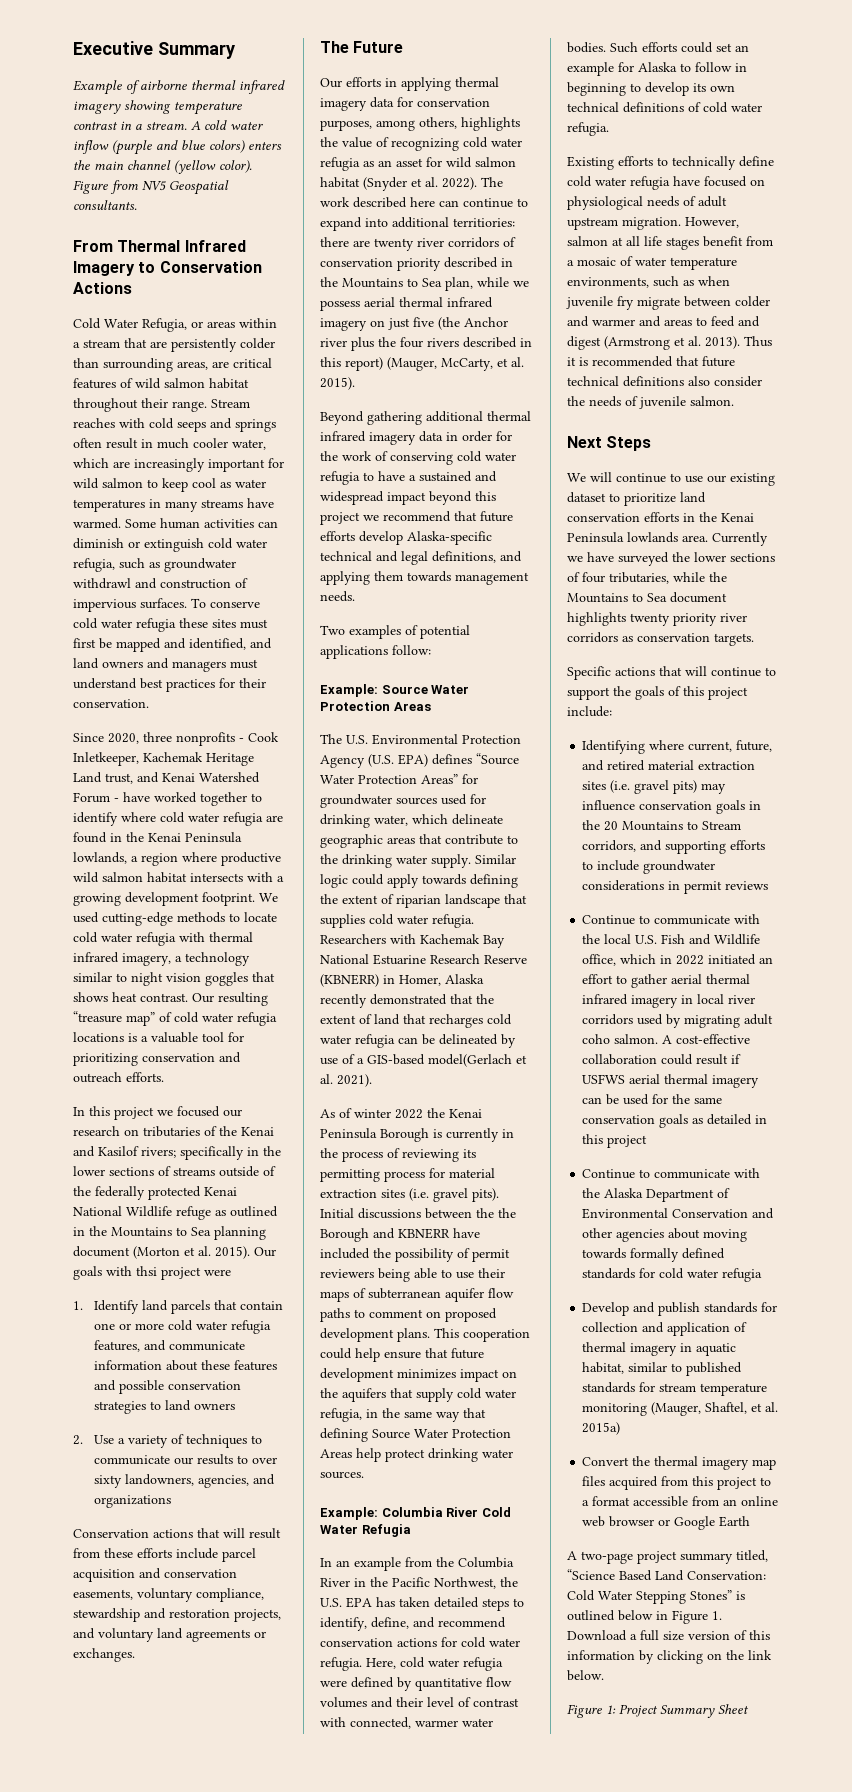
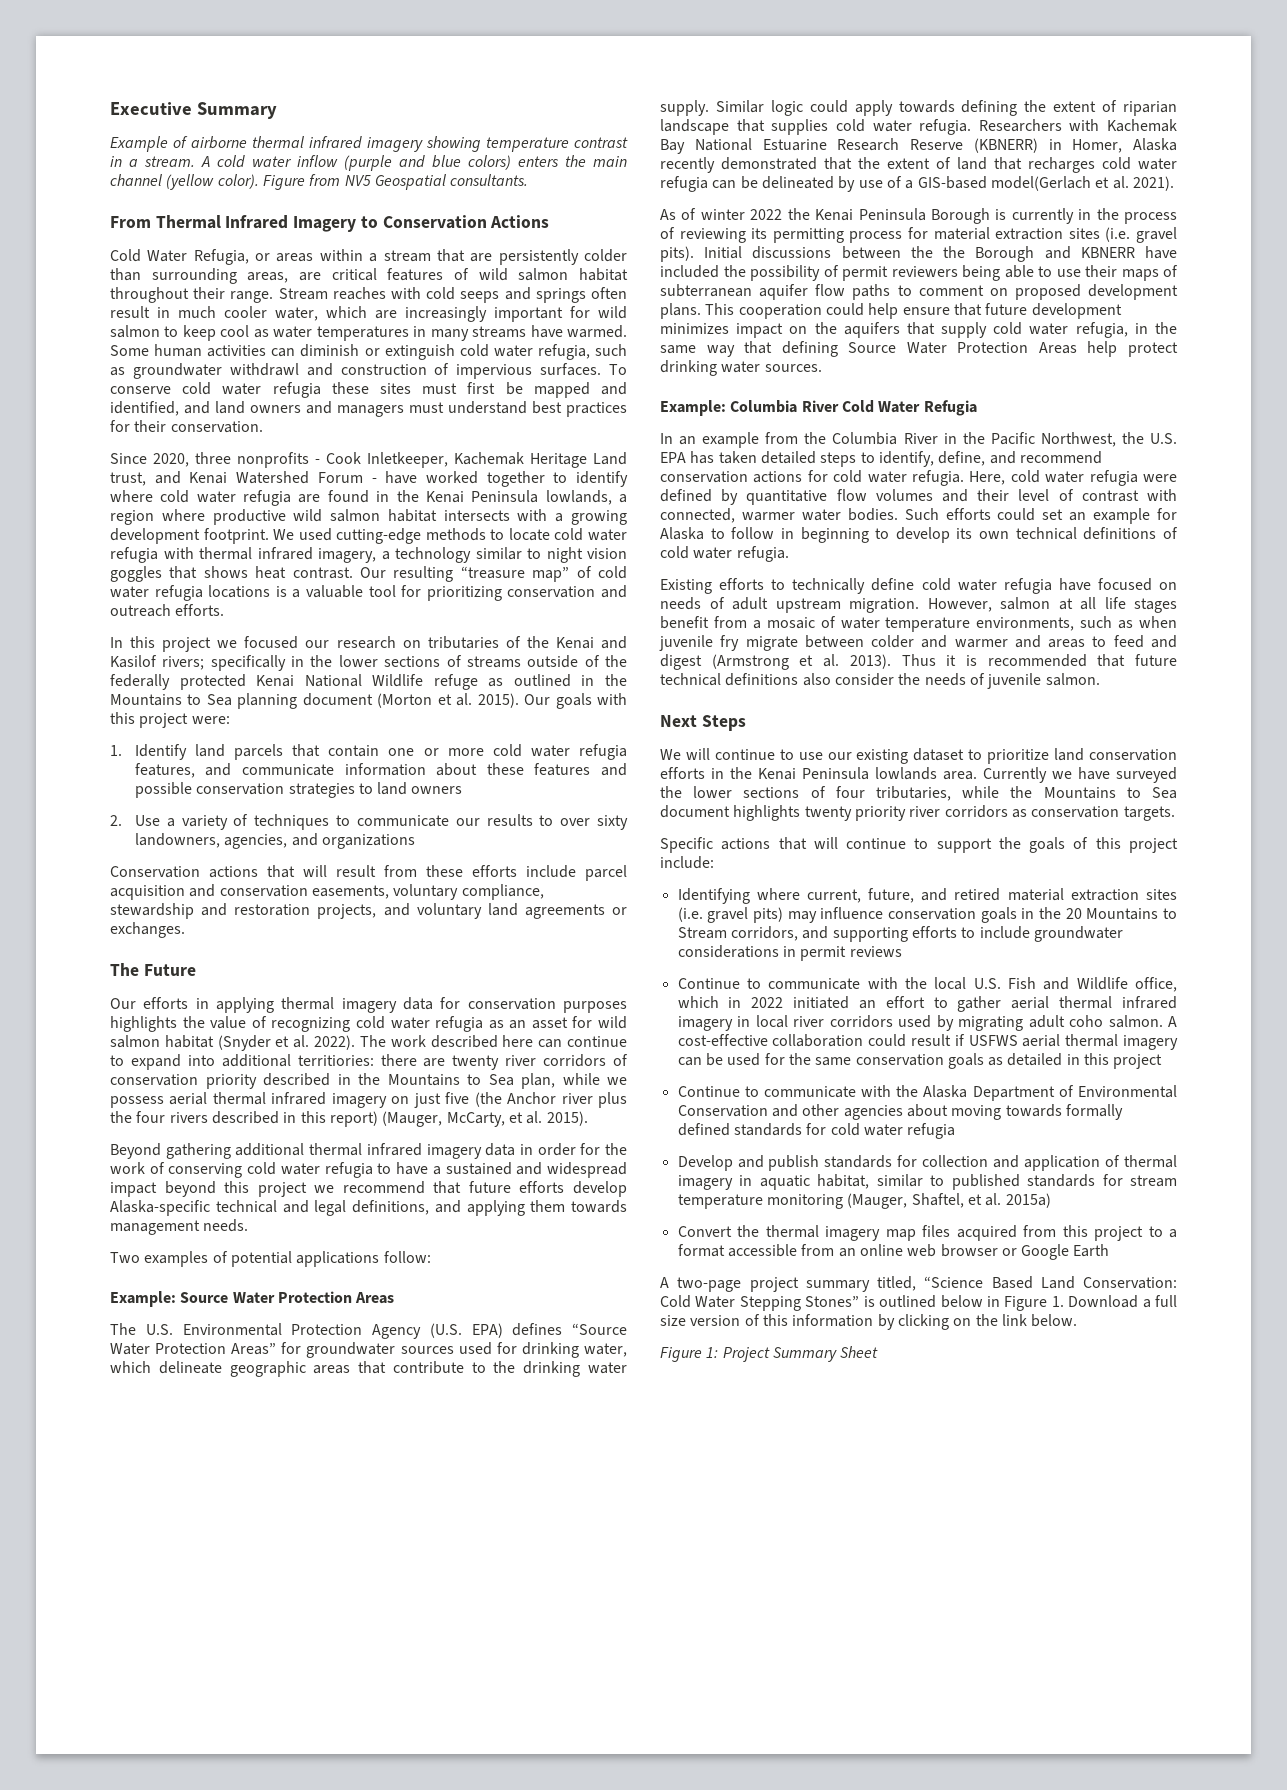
- Our goals with thsi project were
+ Our goals with this project were:
- Our efforts in applying thermal imagery data for conservation purposes, among others, highlights the value of recognizing cold water refugia as an asset for wild salmon habitat (Snyder et al. 2022).
+ Our efforts in applying thermal imagery data for conservation purposes highlights the value of recognizing cold water refugia as an asset for wild salmon habitat (Snyder et al. 2022).
- Existing efforts to technically define cold water refugia have focused on physiological needs of adult upstream migration.
+ Existing efforts to technically define cold water refugia have focused on needs of adult upstream migration.

